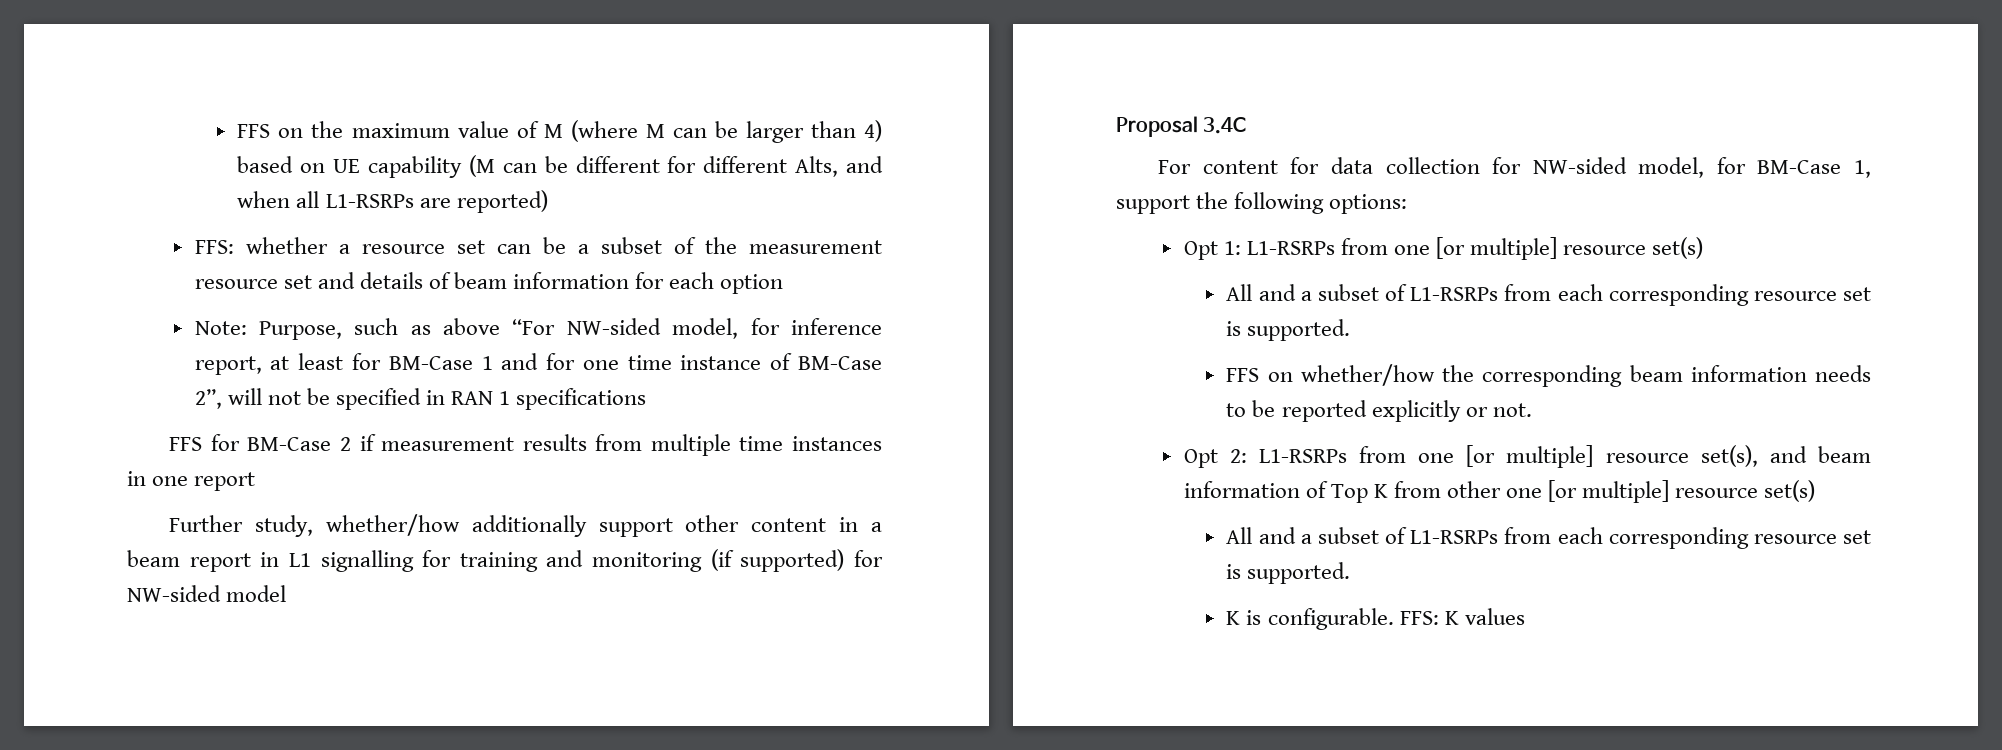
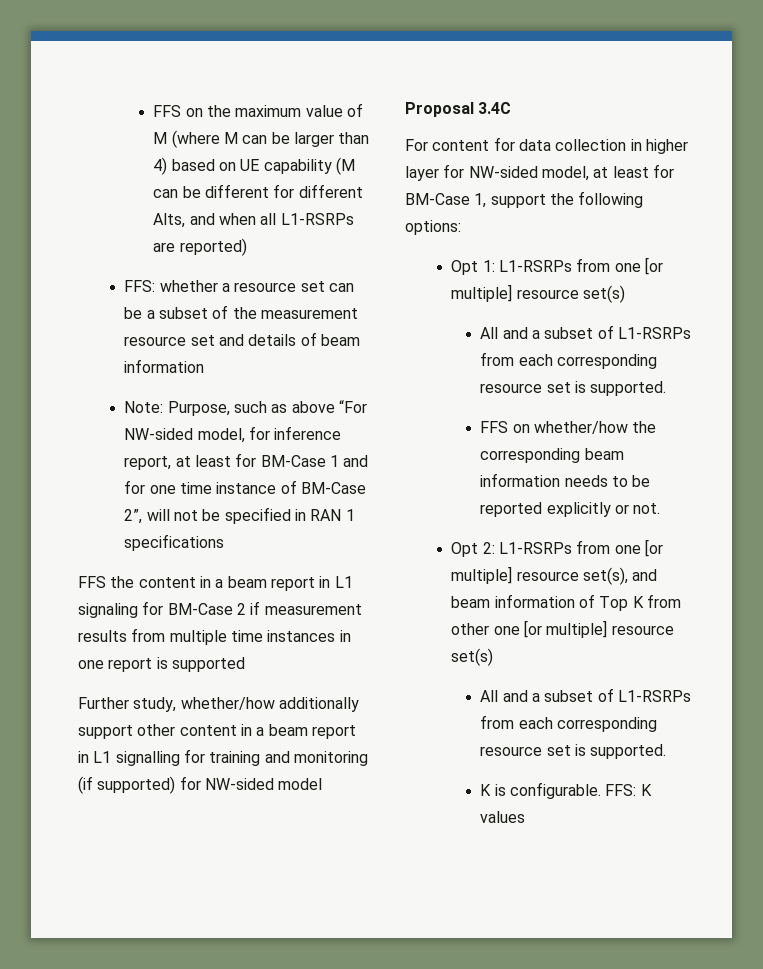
- FFS: whether a resource set can be a subset of the measurement resource set and details of beam information for each option
+ FFS: whether a resource set can be a subset of the measurement resource set and details of beam information
- FFS for BM-Case 2 if measurement results from multiple time instances in one report
+ FFS the content in a beam report in L1 signaling for BM-Case 2 if measurement results from multiple time instances in one report is supported
- For content for data collection for NW-sided model, for BM-Case 1, support the following options:
+ For content for data collection in higher layer for NW-sided model, at least for BM-Case 1, support the following options:

